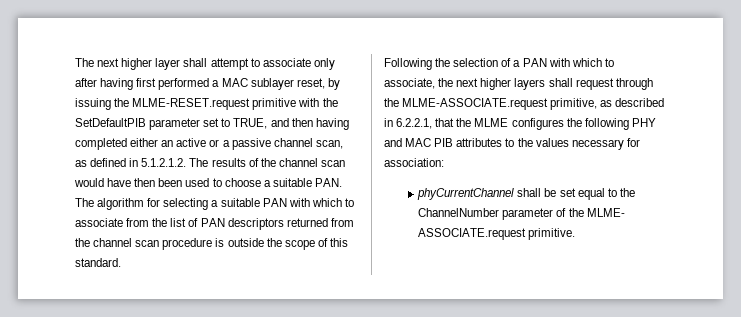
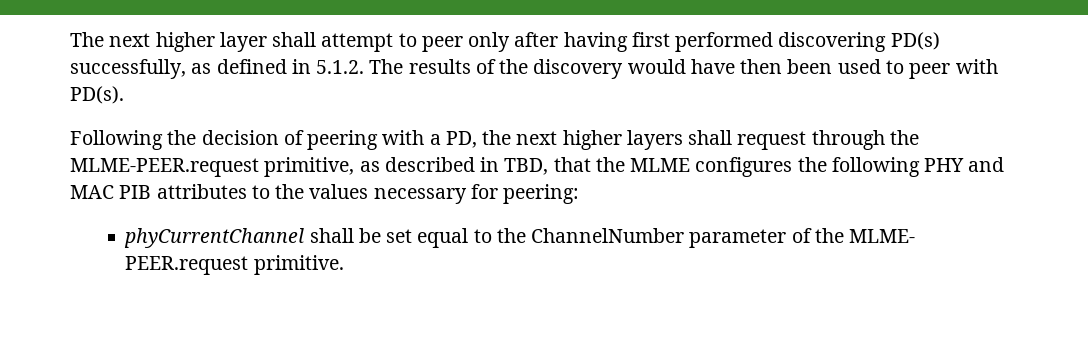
- The next higher layer shall attempt to associate only after having first performed a MAC sublayer reset, by issuing the MLME-RESET.request primitive with the SetDefaultPIB parameter set to TRUE, and then having completed either an active or a passive channel scan, as defined in 5.1.2.1.2. The results of the channel scan would have then been used to choose a suitable PAN. The algorithm for selecting a suitable PAN with which to associate from the list of PAN descriptors returned from the channel scan procedure is outside the scope of this standard.
- Following the selection of a PAN with which to associate, the next higher layers shall request through the MLME-ASSOCIATE.request primitive, as described in 6.2.2.1, that the MLME configures the following PHY and MAC PIB attributes to the values necessary for association:
+ The next higher layer shall attempt to peer only after having first performed discovering PD(s) successfully, as defined in 5.1.2. The results of the discovery would have then been used to peer with PD(s).
+ Following the decision of peering with a PD, the next higher layers shall request through the MLME-PEER.request primitive, as described in TBD, that the MLME configures the following PHY and MAC PIB attributes to the values necessary for peering:
- phyCurrentChannel shall be set equal to the ChannelNumber parameter of the MLME- ASSOCIATE.request primitive.
+ phyCurrentChannel shall be set equal to the ChannelNumber parameter of the MLME- PEER.request primitive.

